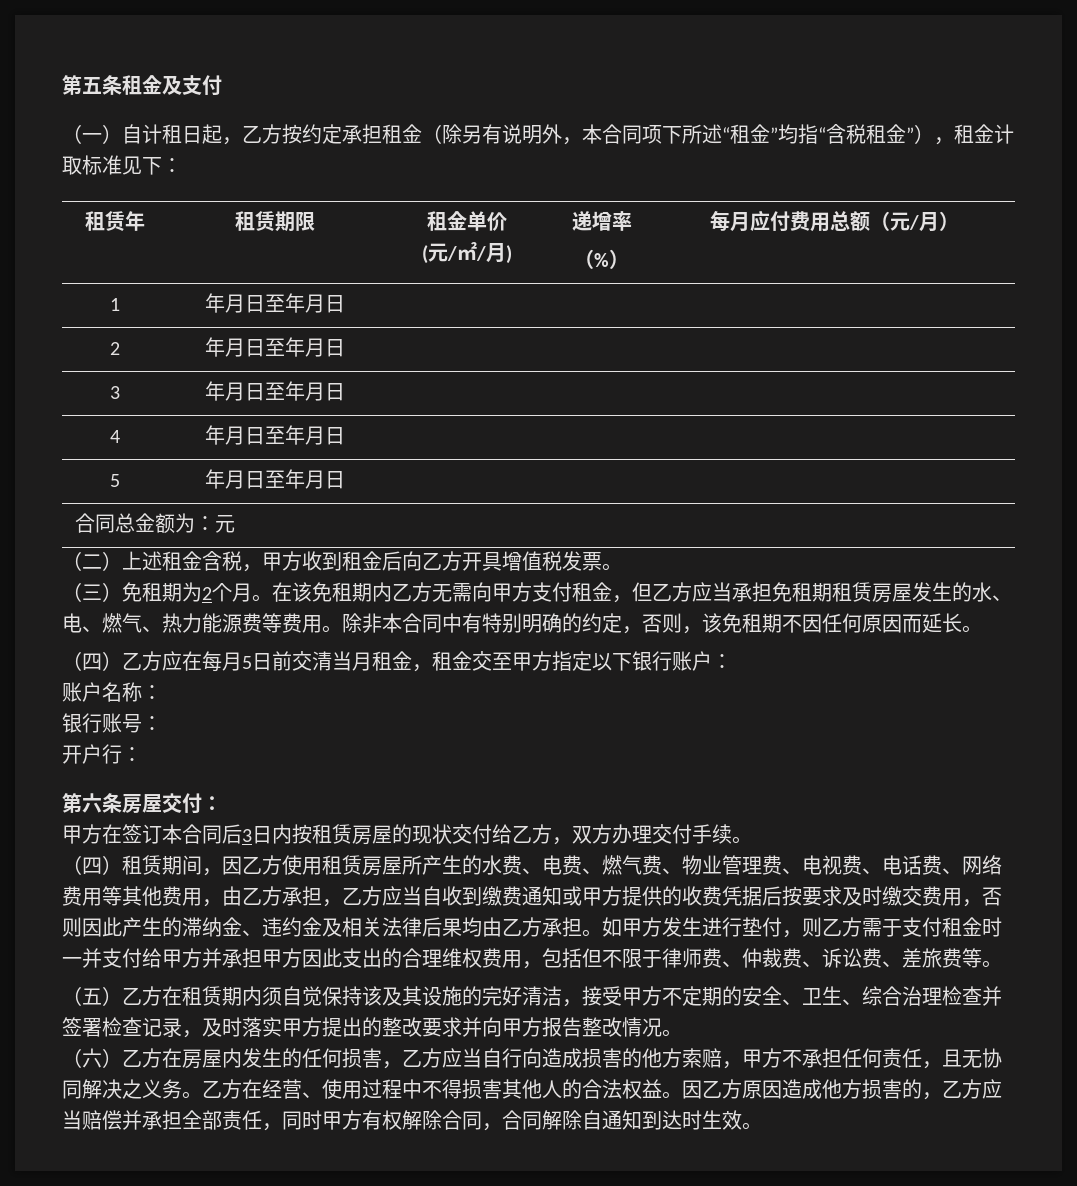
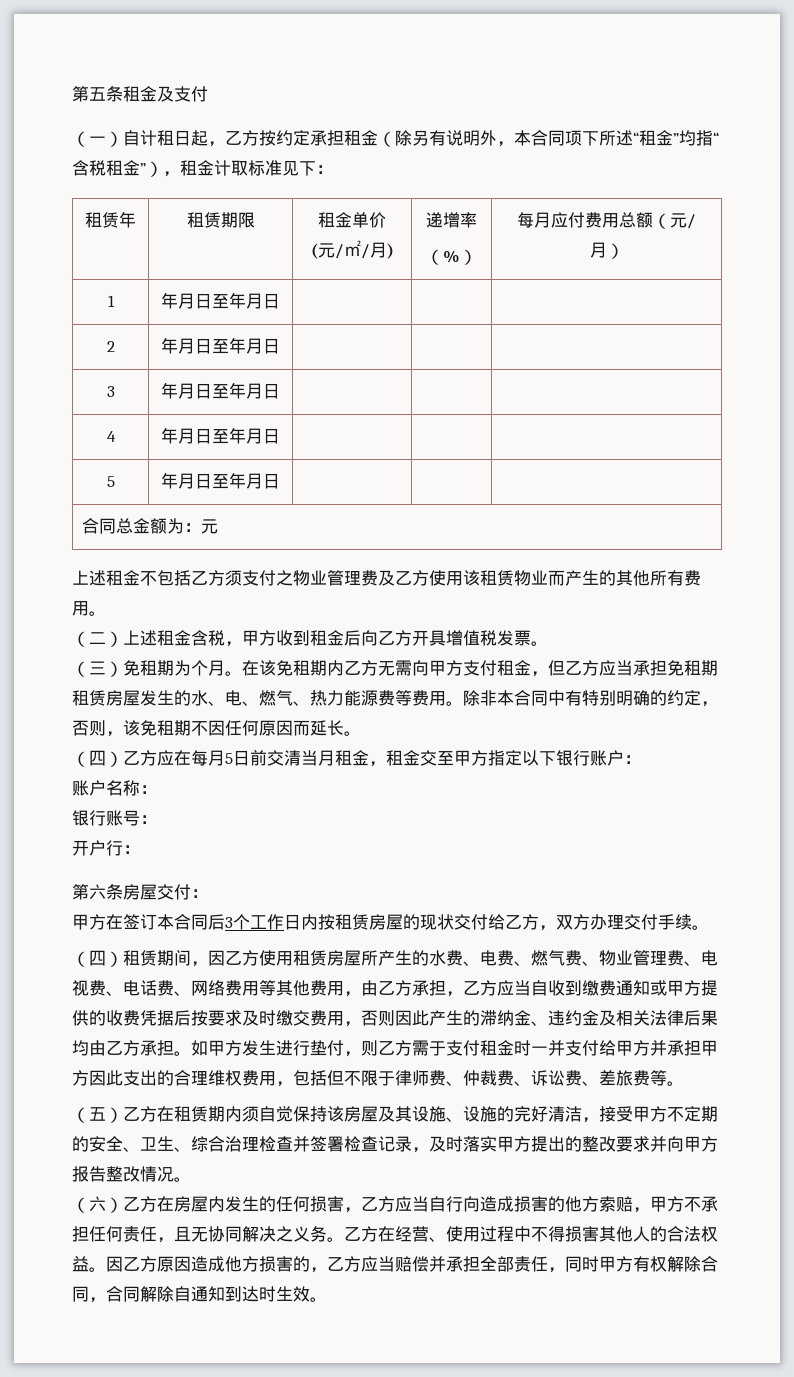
+ 上述租金不包括乙方须支付之物业管理费及乙方使用该租赁物业而产生的其他所有费用。
- （三）免租期为2个月。
+ （三）免租期为个月。
- 甲方在签订本合同后3日内按租赁房屋的现状交付给乙方，双方办理交付手续。
+ 甲方在签订本合同后3个工作日内按租赁房屋的现状交付给乙方，双方办理交付手续。
- （五）乙方在租赁期内须自觉保持该及其设施的完好清洁，接受甲方不定期的安全、卫生、综合治理检查并签署检查记录，及时落实甲方提出的整改要求并向甲方报告整改情况。
+ （五）乙方在租赁期内须自觉保持该房屋及其设施、设施的完好清洁，接受甲方不定期的安全、卫生、综合治理检查并签署检查记录，及时落实甲方提出的整改要求并向甲方报告整改情况。

